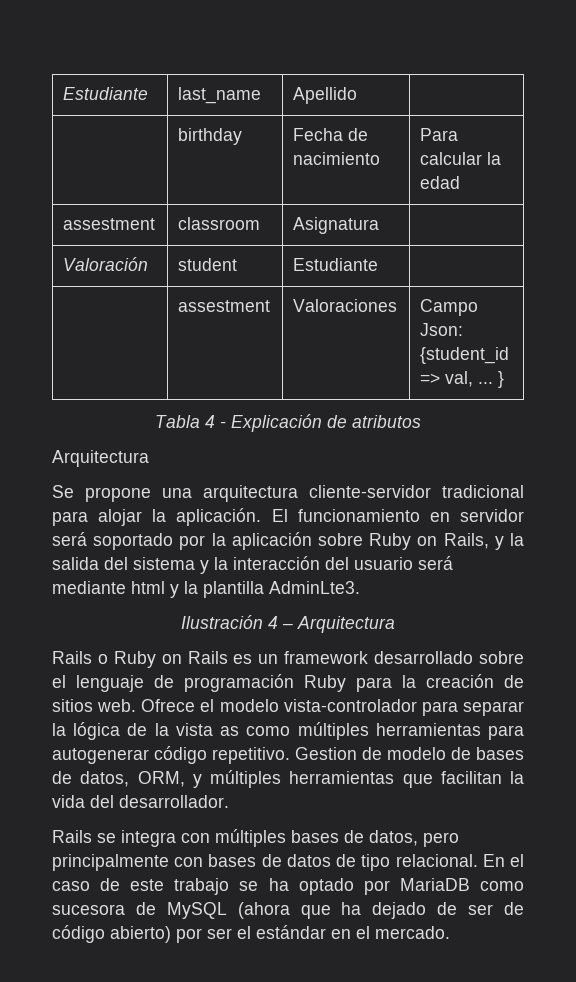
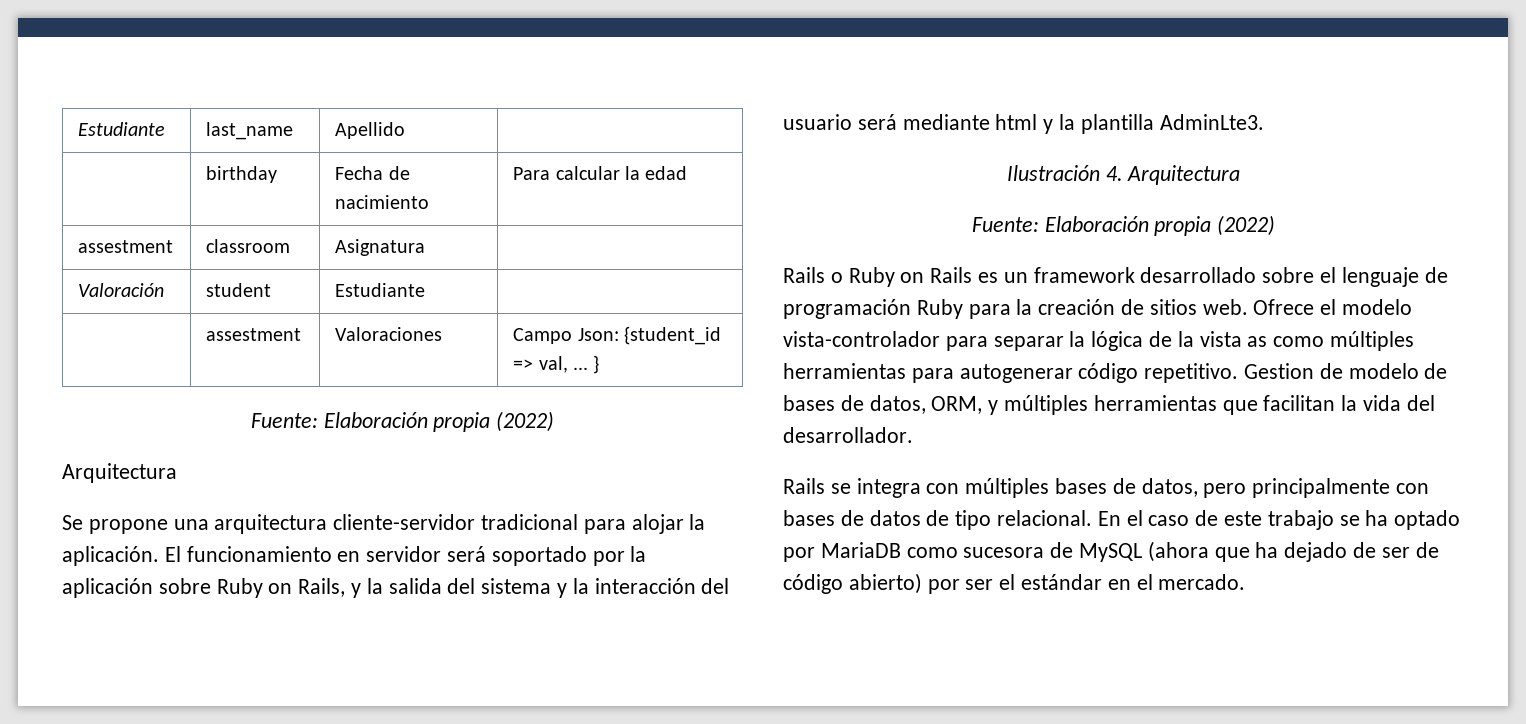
  | assestment | Valoraciones | Campo Json: {student_id => val, ... }
- Tabla 4 - Explicación de atributos
+ Fuente: Elaboración propia (2022)
- Ilustración 4 – Arquitectura
+ Ilustración 4. Arquitectura
+ Fuente: Elaboración propia (2022)

